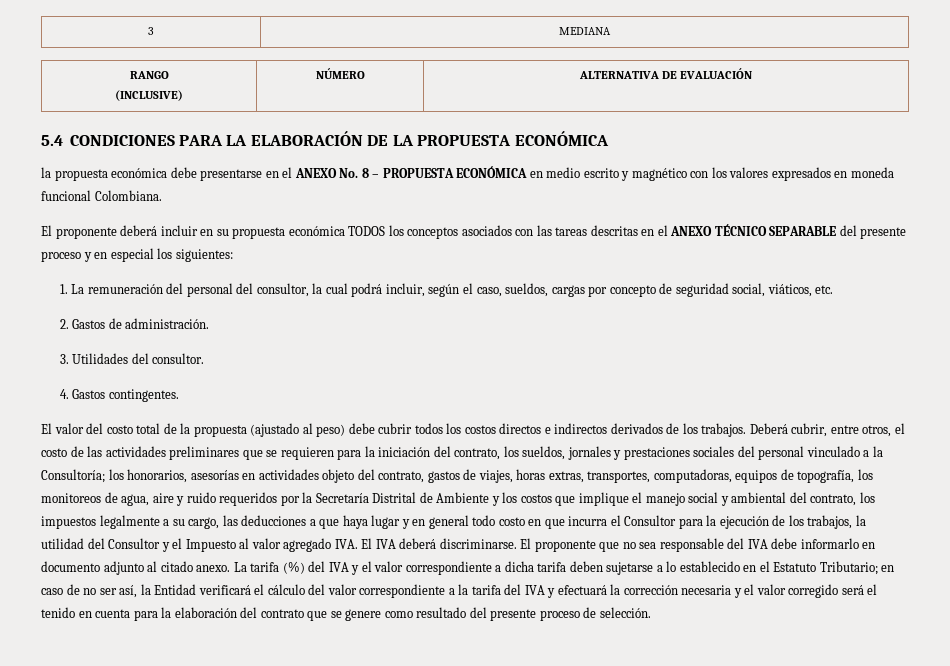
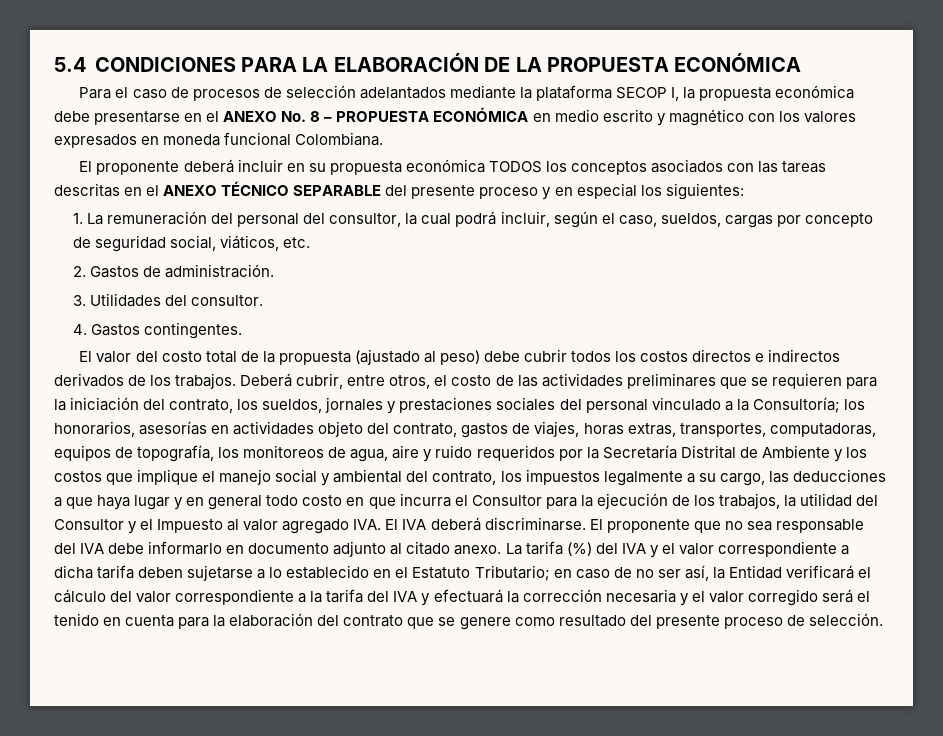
- 3 | MEDIANA
- RANGO
- (INCLUSIVE) | NÚMERO | ALTERNATIVA DE EVALUACIÓN
- la propuesta económica debe presentarse en el ANEXO No. 8 – PROPUESTA ECONÓMICA en medio escrito y magnético con los valores expresados en moneda funcional Colombiana.
+ Para el caso de procesos de selección adelantados mediante la plataforma SECOP I, la propuesta económica debe presentarse en el ANEXO No. 8 – PROPUESTA ECONÓMICA en medio escrito y magnético con los valores expresados en moneda funcional Colombiana.

